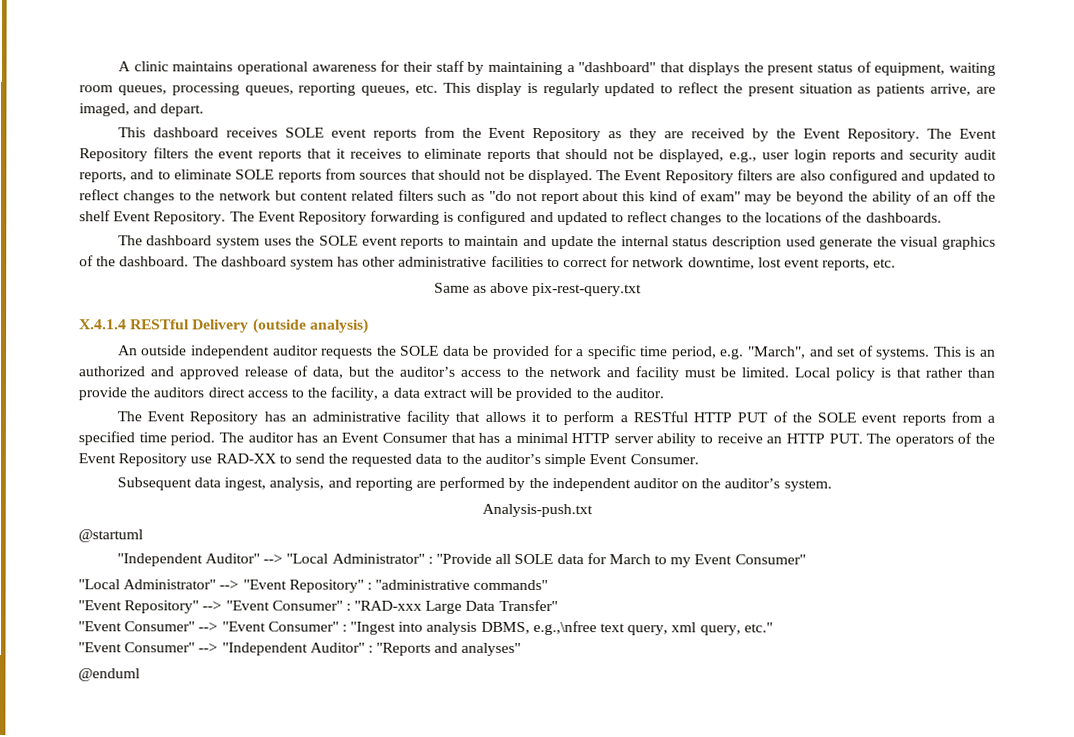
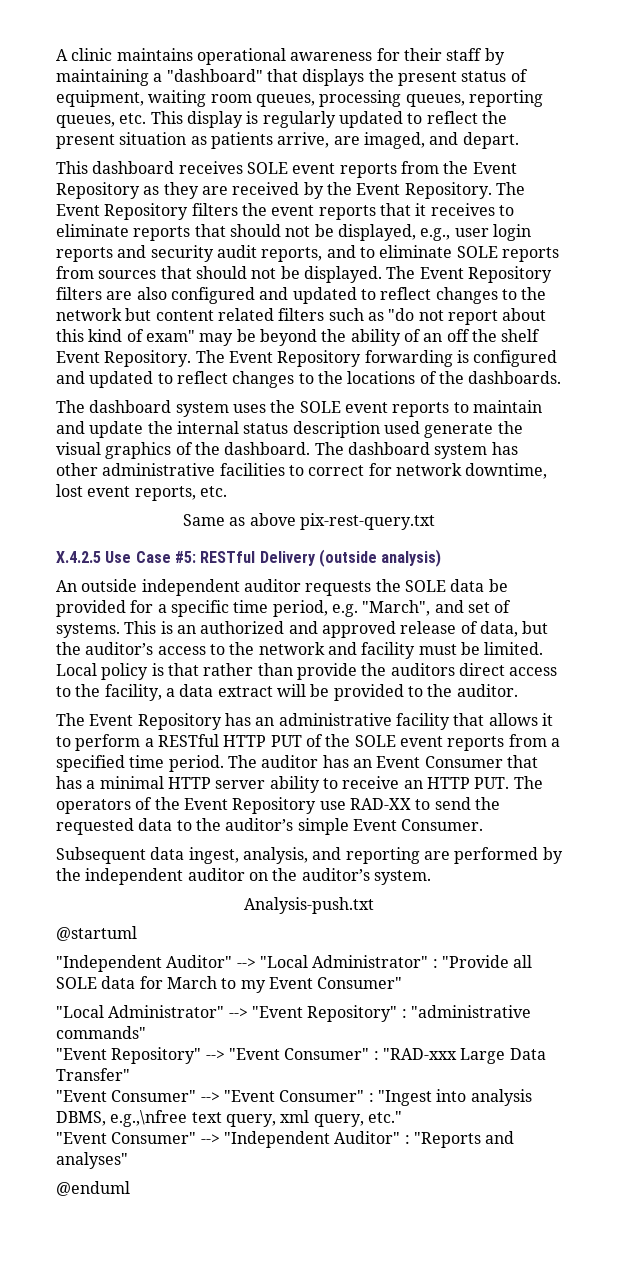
- X.4.1.4 RESTful Delivery (outside analysis)
+ X.4.2.5 Use Case #5: RESTful Delivery (outside analysis)

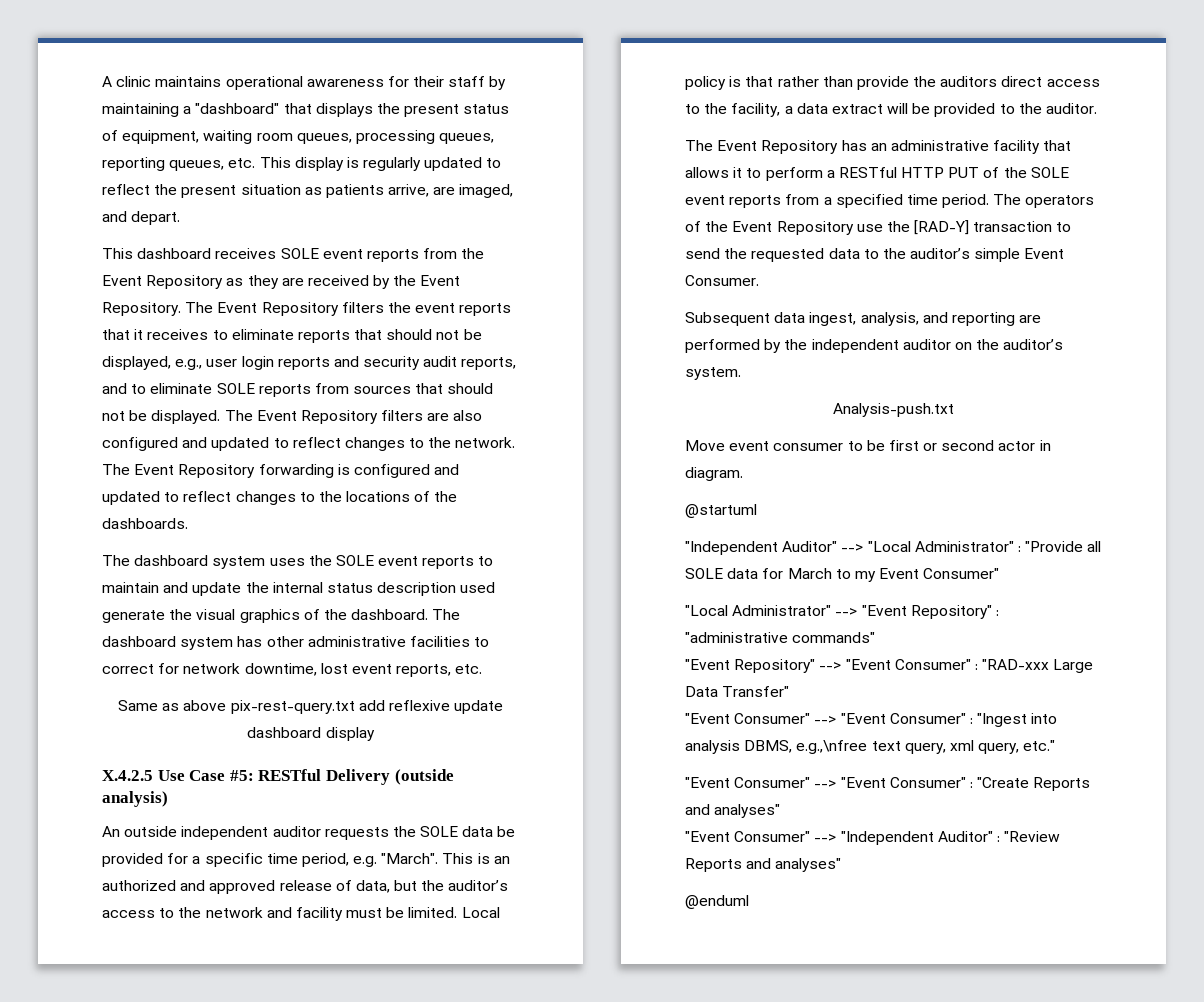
- The Event Repository filters are also configured and updated to reflect changes to the network but content related filters such as "do not report about this kind of exam" may be beyond the ability of an off the shelf Event Repository.
+ The Event Repository filters are also configured and updated to reflect changes to the network.
- Same as above pix-rest-query.txt
+ Same as above pix-rest-query.txt add reflexive update dashboard display
- An outside independent auditor requests the SOLE data be provided for a specific time period, e.g. "March", and set of systems.
+ An outside independent auditor requests the SOLE data be provided for a specific time period, e.g. "March".
- The auditor has an Event Consumer that has a minimal HTTP server ability to receive an HTTP PUT. The operators of the Event Repository use RAD-XX to send the requested data to the auditor’s simple Event Consumer.
+ The operators of the Event Repository use the [RAD-Y] transaction to send the requested data to the auditor’s simple Event Consumer.
+ Move event consumer to be first or second actor in diagram.
+ "Event Consumer" --> "Event Consumer" : "Create Reports and analyses"
- "Event Consumer" --> "Independent Auditor" : "Reports and analyses"
+ "Event Consumer" --> "Independent Auditor" : "Review Reports and analyses"

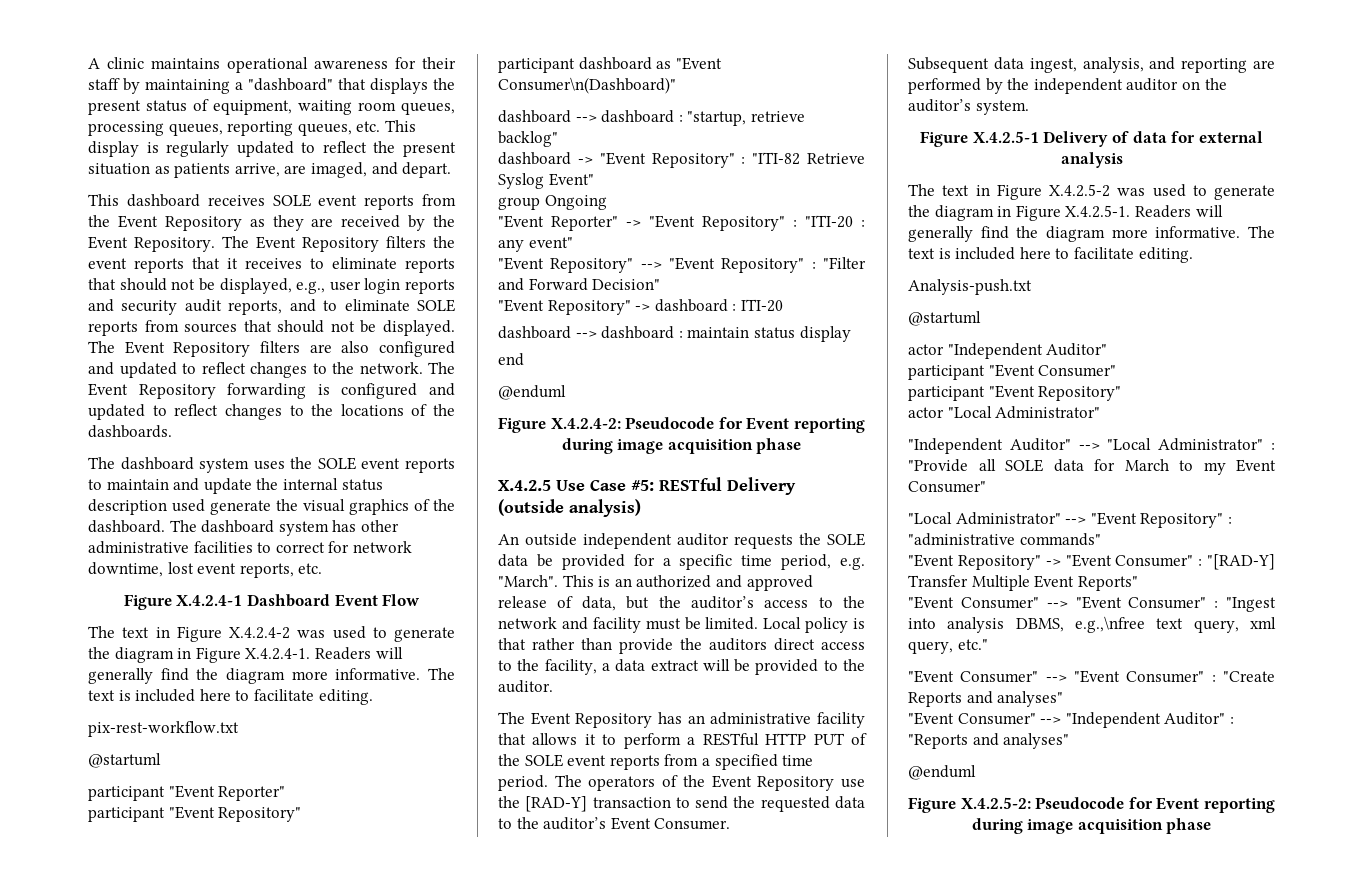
- Same as above pix-rest-query.txt add reflexive update dashboard display
+ Figure X.4.2.4-1 Dashboard Event Flow
+ The text in Figure X.4.2.4-2 was used to generate the diagram in Figure X.4.2.4-1. Readers will generally find the diagram more informative. The text is included here to facilitate editing.
+ pix-rest-workflow.txt
+ @startuml
+ participant "Event Reporter"
+ participant "Event Repository"
+ participant dashboard as "Event Consumer\n(Dashboard)"
+ dashboard --> dashboard : "startup, retrieve backlog"
+ dashboard -> "Event Repository" : "ITI-82 Retrieve Syslog Event"
+ group Ongoing
+ "Event Reporter" -> "Event Repository" : "ITI-20 : any event"
+ "Event Repository" --> "Event Repository" : "Filter and Forward Decision"
+ "Event Repository" -> dashboard : ITI-20
+ dashboard --> dashboard : maintain status display
+ end
+ @enduml
+ Figure X.4.2.4-2: Pseudocode for Event reporting during image acquisition phase
- The operators of the Event Repository use the [RAD-Y] transaction to send the requested data to the auditor’s simple Event Consumer.
+ The operators of the Event Repository use the [RAD-Y] transaction to send the requested data to the auditor’s Event Consumer.
+ Figure X.4.2.5-1 Delivery of data for external analysis
+ The text in Figure X.4.2.5-2 was used to generate the diagram in Figure X.4.2.5-1. Readers will generally find the diagram more informative. The text is included here to facilitate editing.
  Analysis-push.txt
- Move event consumer to be first or second actor in diagram.
  @startuml
+ actor "Independent Auditor"
+ participant "Event Consumer"
+ participant "Event Repository"
+ actor "Local Administrator"
- "Event Repository" --> "Event Consumer" : "RAD-xxx Large Data Transfer"
+ "Event Repository" -> "Event Consumer" : "[RAD-Y] Transfer Multiple Event Reports"
- "Event Consumer" --> "Independent Auditor" : "Review Reports and analyses"
+ "Event Consumer" --> "Independent Auditor" : "Reports and analyses"
+ Figure X.4.2.5-2: Pseudocode for Event reporting during image acquisition phase

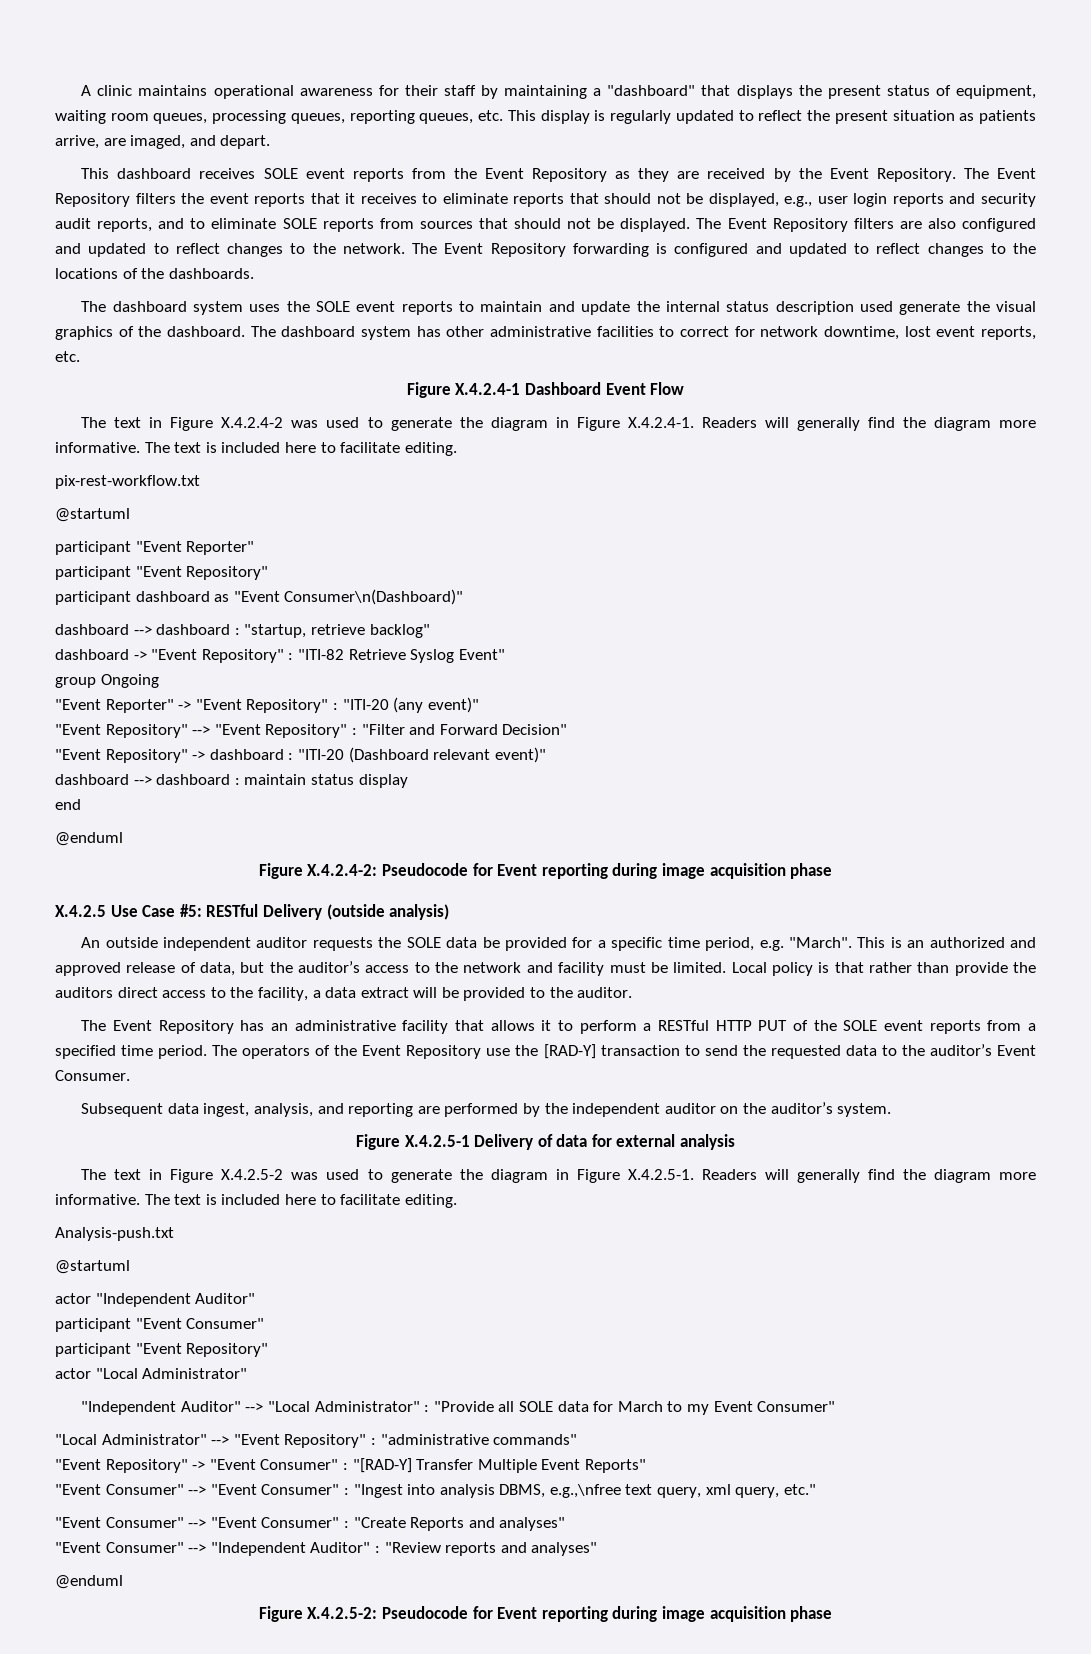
- "Event Reporter" -> "Event Repository" : "ITI-20 : any event"
+ "Event Reporter" -> "Event Repository" : "ITI-20 (any event)"
- "Event Repository" -> dashboard : ITI-20
+ "Event Repository" -> dashboard : "ITI-20 (Dashboard relevant event)"
- "Event Consumer" --> "Independent Auditor" : "Reports and analyses"
+ "Event Consumer" --> "Independent Auditor" : "Review reports and analyses"

